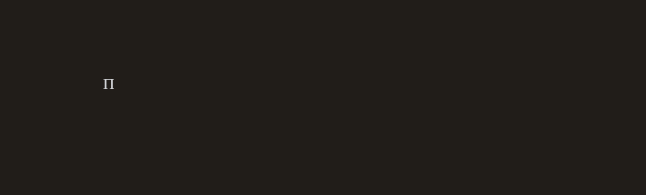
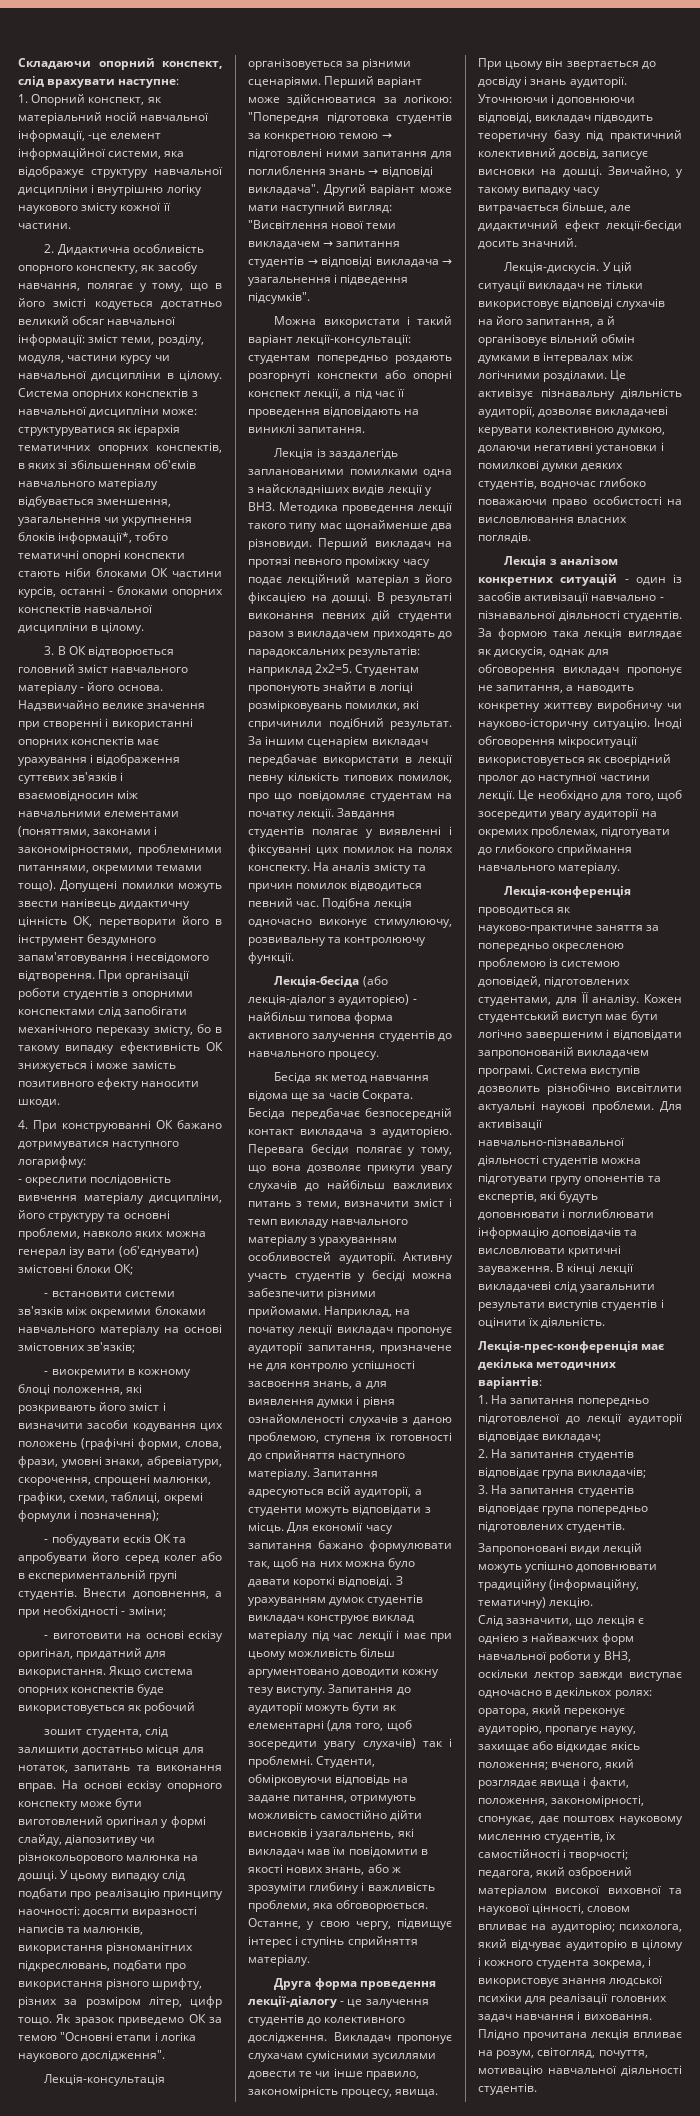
- п
+ Складаючи опорний конспект, слід врахувати наступне:
+ 1. Опорний конспект, як матеріальний носій навчальної інформації, -це елемент інформаційної системи, яка відображує структуру навчальної дисципліни і внутрішню логіку наукового змісту кожної її частини.
+ 2. Дидактична особливість опорного конспекту, як засобу навчання, полягає у тому, що в його змісті кодується достатньо великий обсяг навчальної інформації: зміст теми, розділу, модуля, частини курсу чи навчальної дисципліни в цілому. Система опорних конспектів з навчальної дисципліни може: структуруватися як ієрархія тематичних опорних конспектів, в яких зі збільшенням об'ємів навчального матеріалу відбувається зменшення, узагальнення чи укрупнення блоків інформації*, тобто тематичні опорні конспекти стають ніби блоками ОК частини курсів, останні - блоками опорних конспектів навчальної дисципліни в цілому.
+ 3. В ОК відтворюється головний зміст навчального матеріалу - його основа. Надзвичайно велике значення при створенні і використанні опорних конспектів має урахування і відображення суттєвих зв'язків і взаємовідносин між навчальними елементами (поняттями, законами і закономірностями, проблемними питаннями, окремими темами тощо). Допущені помилки можуть звести нанівець дидактичну цінність ОК, перетворити його в інструмент бездумного запам'ятовування і несвідомого відтворення. При організації роботи студентів з опорними конспектами слід запобігати механічного переказу змісту, бо в такому випадку ефективність ОК знижується і може замість позитивного ефекту наносити шкоди.
+ 4. При конструюванні ОК бажано дотримуватися наступного логарифму:
+ - окреслити послідовність вивчення матеріалу дисципліни, його структуру та основні проблеми, навколо яких можна генерал ізу вати (об'єднувати) змістовні блоки ОК;
+ - встановити системи зв'язків між окремими блоками навчального матеріалу на основі змістовних зв'язків;
+ - виокремити в кожному блоці положення, які розкривають його зміст і визначити засоби кодування цих положень (графічні форми, слова, фрази, умовні знаки, абревіатури, скорочення, спрощені малюнки, графіки, схеми, таблиці, окремі формули і позначення);
+ - побудувати ескіз ОК та апробувати його серед колег або в експериментальній групі студентів. Внести доповнення, а при необхідності - зміни;
+ - виготовити на основі ескізу оригінал, придатний для використання. Якщо система опорних конспектів буде використовується як робочий
+ зошит студента, слід залишити достатньо місця для нотаток, запитань та виконання вправ. На основі ескізу опорного конспекту може бути виготовлений оригінал у формі слайду, діапозитиву чи різнокольорового малюнка на дошці. У цьому випадку слід подбати про реалізацію принципу наочності: досягти виразності написів та малюнків, використання різноманітних підкреслювань, подбати про використання різного шрифту, різних за розміром літер, цифр тощо. Як зразок приведемо ОК за темою "Основні етапи і логіка наукового дослідження".
+ Лекція-консультація організовується за різними сценаріями. Перший варіант може здійснюватися за логікою: "Попередня підготовка студентів за конкретною темою → підготовлені ними запитання для поглиблення знань → відповіді викладача". Другий варіант може мати наступний вигляд: "Висвітлення нової теми викладачем → запитання студентів → відповіді викладача → узагальнення і підведення підсумків".
+ Можна використати і такий варіант лекції-консультації: студентам попередньо роздають розгорнуті конспекти або опорні конспект лекції, а під час її проведення відповідають на виниклі запитання.
+ Лекція із заздалегідь запланованими помилками одна з найскладніших видів лекції у ВНЗ. Методика проведення лекції такого типу мас щонайменше два різновиди. Перший викладач на протязі певного проміжку часу подає лекційний матеріал з його фіксацією на дошці. В результаті виконання певних дій студенти разом з викладачем приходять до парадоксальних результатів: наприклад 2x2=5. Студентам пропонують знайти в логіці розмірковувань помилки, які спричинили подібний результат. За іншим сценарієм викладач передбачає використати в лекції певну кількість типових помилок, про що повідомляє студентам на початку лекції. Завдання студентів полягає у виявленні і фіксуванні цих помилок на полях конспекту. На аналіз змісту та причин помилок відводиться певний час. Подібна лекція одночасно виконує стимулюючу, розвивальну та контролюючу функції.
+ Лекція-бесіда (або лекція-діалог з аудиторією) - найбільш типова форма активного залучення студентів до навчального процесу.
+ Бесіда як метод навчання відома ще за часів Сократа. Бесіда передбачає безпосередній контакт викладача з аудиторією. Перевага бесіди полягає у тому, що вона дозволяє прикути увагу слухачів до найбільш важливих питань з теми, визначити зміст і темп викладу навчального матеріалу з урахуванням особливостей аудиторії. Активну участь студентів у бесіді можна забезпечити різними прийомами. Наприклад, на початку лекції викладач пропонує аудиторії запитання, призначене не для контролю успішності засвоєння знань, а для виявлення думки і рівня ознайомленості слухачів з даною проблемою, ступеня їх готовності до сприйняття наступного матеріалу. Запитання адресуються всій аудиторії, а студенти можуть відповідати з місць. Для економії часу запитання бажано формулювати так, щоб на них можна було давати короткі відповіді. З урахуванням думок студентів викладач конструює виклад матеріалу під час лекції і має при цьому можливість більш аргументовано доводити кожну тезу виступу. Запитання до аудиторії можуть бути як елементарні (для того, щоб зосередити увагу слухачів) так і проблемні. Студенти, обмірковуючи відповідь на задане питання, отримують можливість самостійно дійти висновків і узагальнень, які викладач мав їм повідомити в якості нових знань, або ж зрозуміти глибину і важливість проблеми, яка обговорюється. Останнє, у свою чергу, підвищує інтерес і ступінь сприйняття матеріалу.
+ Друга форма проведення лекції-діалогу - це залучення студентів до колективного дослідження. Викладач пропонує слухачам сумісними зусиллями довести те чи інше правило, закономірність процесу, явища. При цьому він звертається до досвіду і знань аудиторії. Уточнюючи і доповнюючи відповіді, викладач підводить теоретичну базу під практичний колективний досвід, записує висновки на дошці. Звичайно, у такому випадку часу витрачається більше, але дидактичний ефект лекції-бесіди досить значний.
+ Лекція-дискусія. У цій ситуації викладач не тільки використовує відповіді слухачів на його запитання, а й організовує вільний обмін думками в інтервалах між логічними розділами. Це активізує пізнавальну діяльність аудиторії, дозволяє викладачеві керувати колективною думкою, долаючи негативні установки і помилкові думки деяких студентів, водночас глибоко поважаючи право особистості на висловлювання власних поглядів.
+ Лекція з аналізом конкретних ситуацій - один із засобів активізації навчально - пізнавальної діяльності студентів. За формою така лекція виглядає як дискусія, однак для обговорення викладач пропонує не запитання, а наводить конкретну життєву виробничу чи науково-історичну ситуацію. Іноді обговорення мікроситуації використовується як своєрідний пролог до наступної частини лекції. Це необхідно для того, щоб зосередити увагу аудиторії на окремих проблемах, підготувати до глибокого сприймання навчального матеріалу.
+ Лекція-конференція проводиться як науково-практичне заняття за попередньо окресленою проблемою із системою доповідей, підготовлених студентами, для ЇЇ аналізу. Кожен студентський виступ має бути логічно завершеним і відповідати запропонованій викладачем програмі. Система виступів дозволить різнобічно висвітлити актуальні наукові проблеми. Для активізації навчально-пізнавальної діяльності студентів можна підготувати групу опонентів та експертів, які будуть доповнювати і поглиблювати інформацію доповідачів та висловлювати критичні зауваження. В кінці лекції викладачеві слід узагальнити результати виступів студентів і оцінити їх діяльність.
+ Лекція-прес-конференція має декілька методичних варіантів:
+ 1. На запитання попередньо підготовленої до лекції аудиторії відповідає викладач;
+ 2. На запитання студентів відповідає група викладачів;
+ 3. На запитання студентів відповідає група попередньо підготовлених студентів.
+ Запропоновані види лекцій можуть успішно доповнювати традиційну (інформаційну, тематичну) лекцію.
+ Слід зазначити, що лекція є однією з найважчих форм навчальної роботи у ВНЗ, оскільки лектор завжди виступає одночасно в декількох ролях: оратора, який переконує аудиторію, пропагує науку, захищає або відкидає якісь положення; вченого, який розглядає явища і факти, положення, закономірності, спонукає, дає поштовх науковому мисленню студентів, їх самостійності і творчості; педагога, який озброєний матеріалом високої виховної та наукової цінності, словом впливає на аудиторію; психолога, який відчуває аудиторію в цілому і кожного студента зокрема, і використовує знання людської психіки для реалізації головних задач навчання і виховання. Плідно прочитана лекція впливає на розум, світогляд, почуття, мотивацію навчальної діяльності студентів.

